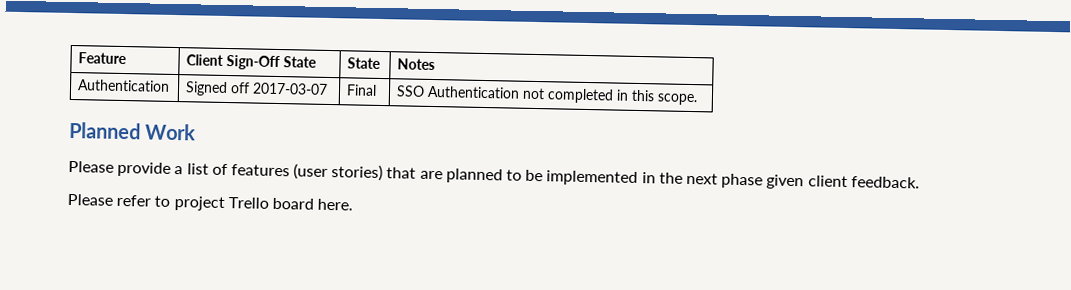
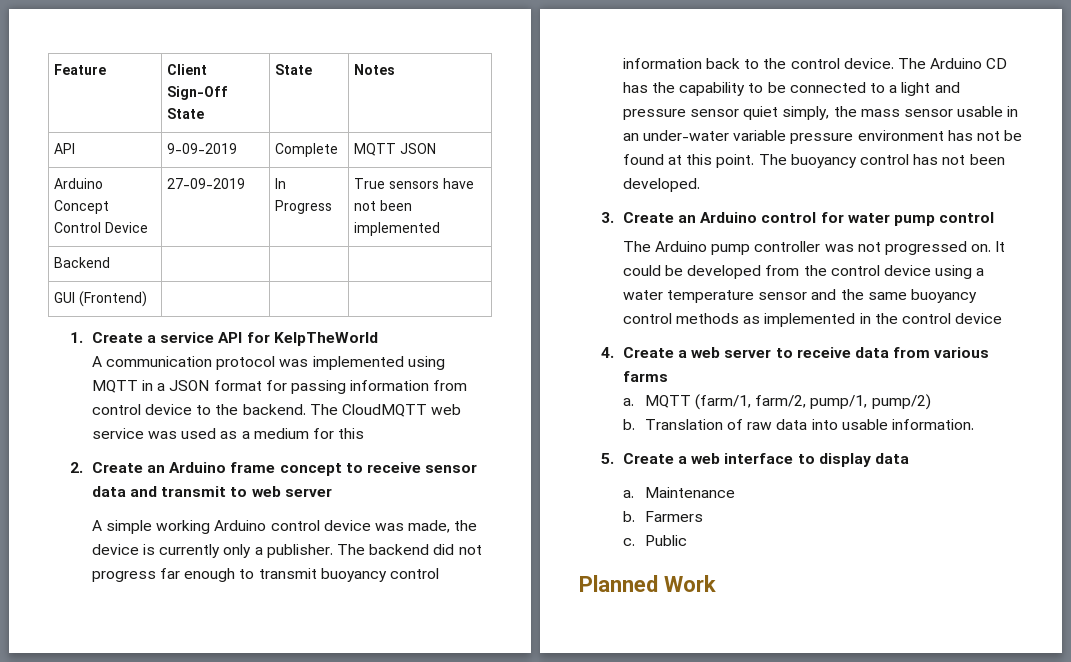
- Authentication | Signed off 2017-03-07 | Final | SSO Authentication not completed in this scope.
+ API | 9-09-2019 | Complete | MQTT JSON
+ Arduino Concept Control Device | 27-09-2019 | In Progress | True sensors have not been implemented
+ Backend | | |
+ GUI (Frontend) | | |
+ 1. Create a service API for KelpTheWorld
+ A communication protocol was implemented using MQTT in a JSON format for passing information from control device to the backend. The CloudMQTT web service was used as a medium for this
+ 2. Create an Arduino frame concept to receive sensor data and transmit to web server
+ A simple working Arduino control device was made, the device is currently only a publisher. The backend did not progress far enough to transmit buoyancy control information back to the control device. The Arduino CD has the capability to be connected to a light and pressure sensor quiet simply, the mass sensor usable in an under-water variable pressure environment has not be found at this point. The buoyancy control has not been developed.
+ 3. Create an Arduino control for water pump control
+ The Arduino pump controller was not progressed on. It could be developed from the control device using a water temperature sensor and the same buoyancy control methods as implemented in the control device
+ 4. Create a web server to receive data from various farms
+ a. MQTT (farm/1, farm/2, pump/1, pump/2)
+ b. Translation of raw data into usable information.
+ 5. Create a web interface to display data
+ a. Maintenance
+ b. Farmers
+ c. Public
  Planned Work
- Please provide a list of features (user stories) that are planned to be implemented in the next phase given client feedback.
- Please refer to project Trello board here.

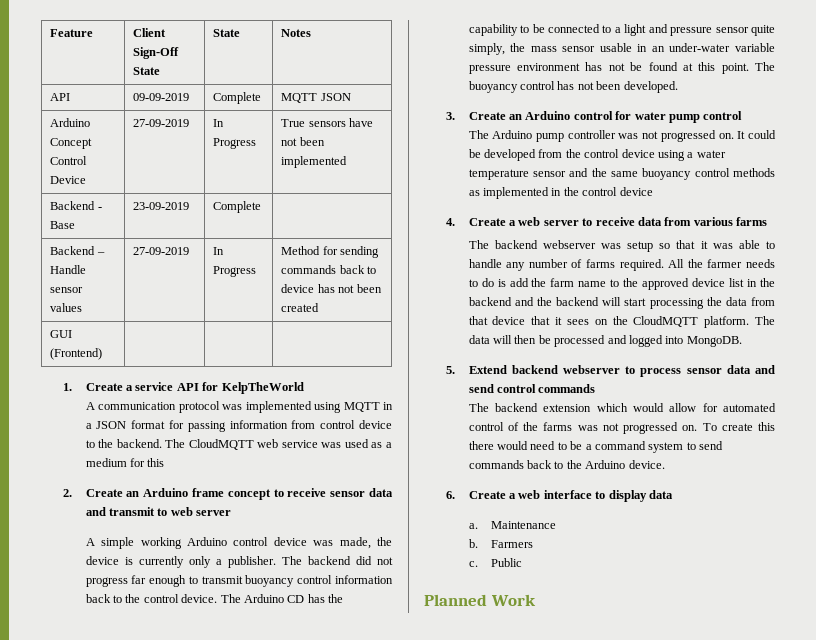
- API | 9-09-2019 | Complete | MQTT JSON
+ API | 09-09-2019 | Complete | MQTT JSON
- Backend | | |
+ Backend - Base | 23-09-2019 | Complete |
+ Backend – Handle sensor values | 27-09-2019 | In Progress | Method for sending commands back to device has not been created
- The Arduino CD has the capability to be connected to a light and pressure sensor quiet simply, the mass sensor usable in an under-water variable pressure environment has not be found at this point.
+ The Arduino CD has the capability to be connected to a light and pressure sensor quite simply, the mass sensor usable in an under-water variable pressure environment has not be found at this point.
- a. MQTT (farm/1, farm/2, pump/1, pump/2)
- b. Translation of raw data into usable information.
- 5. Create a web interface to display data
+ The backend webserver was setup so that it was able to handle any number of farms required. All the farmer needs to do is add the farm name to the approved device list in the backend and the backend will start processing the data from that device that it sees on the CloudMQTT platform. The data will then be processed and logged into MongoDB.
+ 5. Extend backend webserver to process sensor data and send control commands
+ The backend extension which would allow for automated control of the farms was not progressed on. To create this there would need to be a command system to send commands back to the Arduino device.
+ 6. Create a web interface to display data

